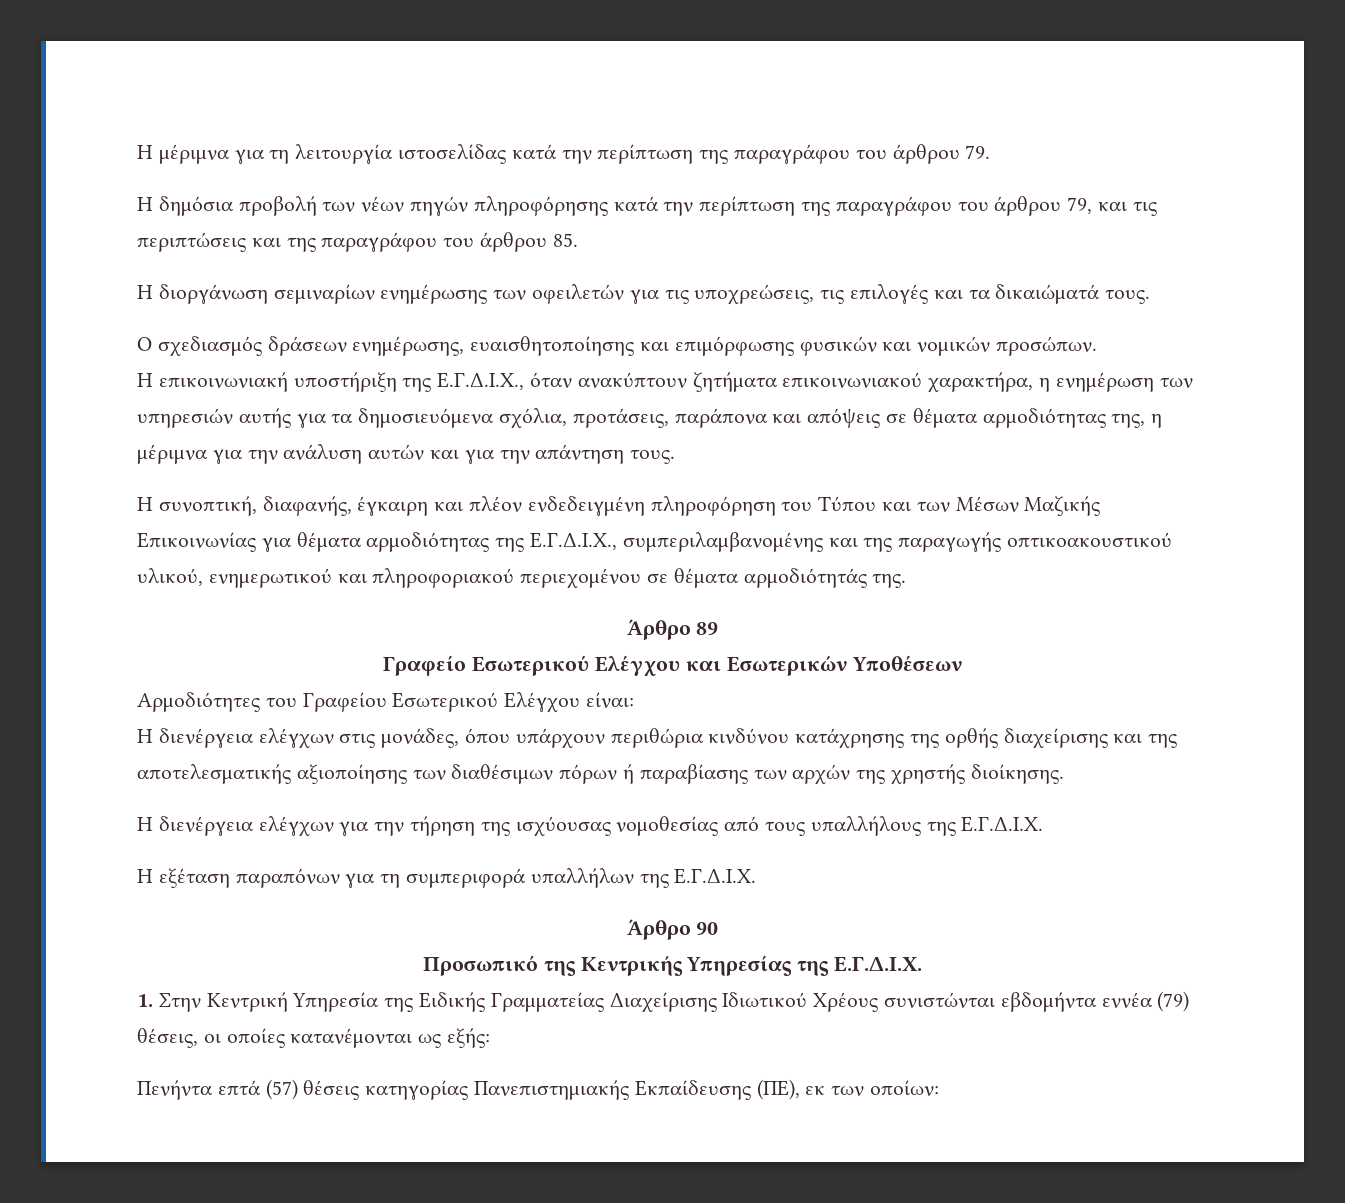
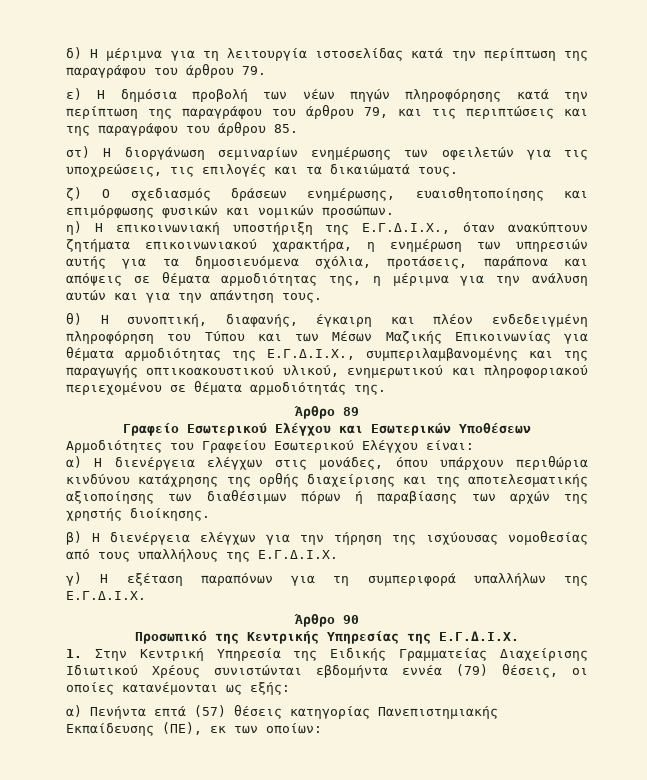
- Η μέριμνα για τη λειτουργία ιστοσελίδας κατά την περίπτωση της παραγράφου του άρθρου 79.
+ δ) Η μέριμνα για τη λειτουργία ιστοσελίδας κατά την περίπτωση της παραγράφου του άρθρου 79.
- Η δημόσια προβολή των νέων πηγών πληροφόρησης κατά την περίπτωση της παραγράφου του άρθρου 79, και τις περιπτώσεις και της παραγράφου του άρθρου 85.
+ ε) Η δημόσια προβολή των νέων πηγών πληροφόρησης κατά την περίπτωση της παραγράφου του άρθρου 79, και τις περιπτώσεις και της παραγράφου του άρθρου 85.
- Η διοργάνωση σεμιναρίων ενημέρωσης των οφειλετών για τις υποχρεώσεις, τις επιλογές και τα δικαιώματά τους.
+ στ) Η διοργάνωση σεμιναρίων ενημέρωσης των οφειλετών για τις υποχρεώσεις, τις επιλογές και τα δικαιώματά τους.
- Ο σχεδιασμός δράσεων ενημέρωσης, ευαισθητοποίησης και επιμόρφωσης φυσικών και νομικών προσώπων.
+ ζ) Ο σχεδιασμός δράσεων ενημέρωσης, ευαισθητοποίησης και επιμόρφωσης φυσικών και νομικών προσώπων.
- Η επικοινωνιακή υποστήριξη της Ε.Γ.Δ.Ι.Χ., όταν ανακύπτουν ζητήματα επικοινωνιακού χαρακτήρα, η ενημέρωση των υπηρεσιών αυτής για τα δημοσιευόμενα σχόλια, προτάσεις, παράπονα και απόψεις σε θέματα αρμοδιότητας της, η μέριμνα για την ανάλυση αυτών και για την απάντηση τους.
+ η) Η επικοινωνιακή υποστήριξη της Ε.Γ.Δ.Ι.Χ., όταν ανακύπτουν ζητήματα επικοινωνιακού χαρακτήρα, η ενημέρωση των υπηρεσιών αυτής για τα δημοσιευόμενα σχόλια, προτάσεις, παράπονα και απόψεις σε θέματα αρμοδιότητας της, η μέριμνα για την ανάλυση αυτών και για την απάντηση τους.
- Η συνοπτική, διαφανής, έγκαιρη και πλέον ενδεδειγμένη πληροφόρηση του Τύπου και των Μέσων Μαζικής Επικοινωνίας για θέματα αρμοδιότητας της Ε.Γ.Δ.Ι.Χ., συμπεριλαμβανομένης και της παραγωγής οπτικοακουστικού υλικού, ενημερωτικού και πληροφοριακού περιεχομένου σε θέματα αρμοδιότητάς της.
+ θ) Η συνοπτική, διαφανής, έγκαιρη και πλέον ενδεδειγμένη πληροφόρηση του Τύπου και των Μέσων Μαζικής Επικοινωνίας για θέματα αρμοδιότητας της Ε.Γ.Δ.Ι.Χ., συμπεριλαμβανομένης και της παραγωγής οπτικοακουστικού υλικού, ενημερωτικού και πληροφοριακού περιεχομένου σε θέματα αρμοδιότητάς της.
- Η διενέργεια ελέγχων στις μονάδες, όπου υπάρχουν περιθώρια κινδύνου κατάχρησης της ορθής διαχείρισης και της αποτελεσματικής αξιοποίησης των διαθέσιμων πόρων ή παραβίασης των αρχών της χρηστής διοίκησης.
+ α) Η διενέργεια ελέγχων στις μονάδες, όπου υπάρχουν περιθώρια κινδύνου κατάχρησης της ορθής διαχείρισης και της αποτελεσματικής αξιοποίησης των διαθέσιμων πόρων ή παραβίασης των αρχών της χρηστής διοίκησης.
- Η διενέργεια ελέγχων για την τήρηση της ισχύουσας νομοθεσίας από τους υπαλλήλους της E.Γ.Δ.Ι.Χ.
+ β) Η διενέργεια ελέγχων για την τήρηση της ισχύουσας νομοθεσίας από τους υπαλλήλους της E.Γ.Δ.Ι.Χ.
- Η εξέταση παραπόνων για τη συμπεριφορά υπαλλήλων της E.Γ.Δ.Ι.Χ.
+ γ) Η εξέταση παραπόνων για τη συμπεριφορά υπαλλήλων της E.Γ.Δ.Ι.Χ.
- Πενήντα επτά (57) θέσεις κατηγορίας Πανεπιστημιακής Εκπαίδευσης (ΠΕ), εκ των οποίων:
+ α) Πενήντα επτά (57) θέσεις κατηγορίας Πανεπιστημιακής Εκπαίδευσης (ΠΕ), εκ των οποίων:

